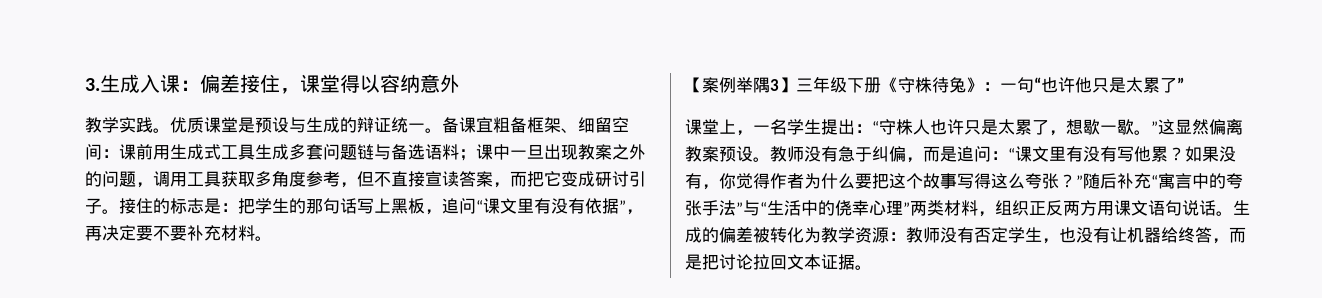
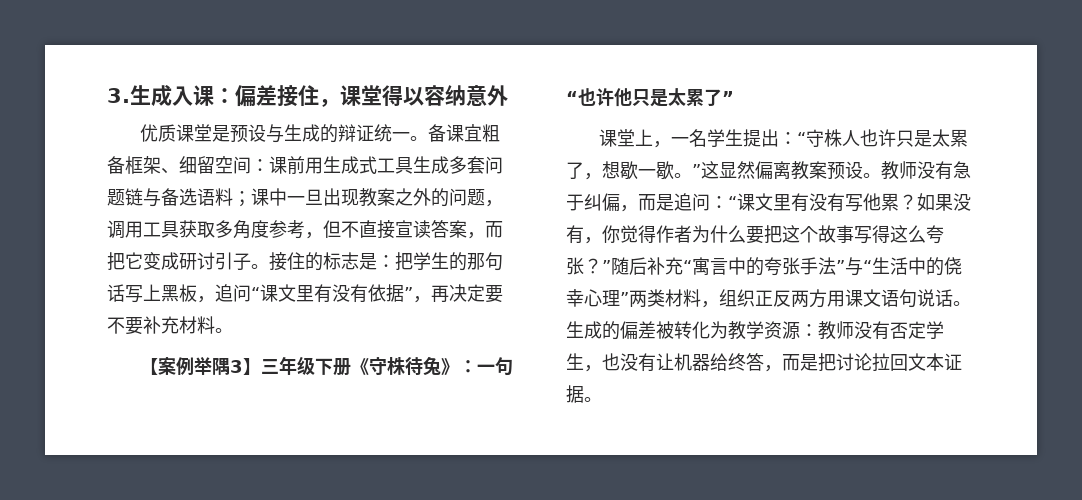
- 教学实践。

